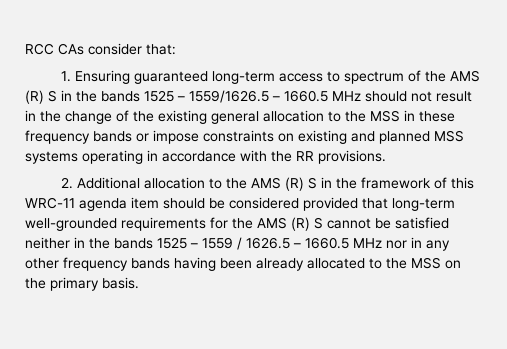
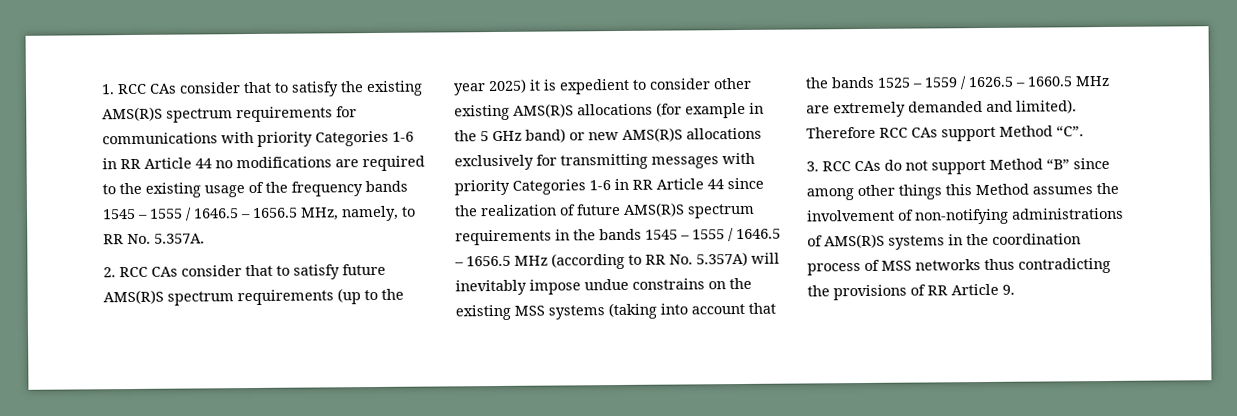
- RCC CAs consider that:
- 1. Ensuring guaranteed long-term access to spectrum of the AMS (R) S in the bands 1525 – 1559/1626.5 – 1660.5 MHz should not result in the change of the existing general allocation to the MSS in these frequency bands or impose constraints on existing and planned MSS systems operating in accordance with the RR provisions.
- 2. Additional allocation to the AMS (R) S in the framework of this WRC-11 agenda item should be considered provided that long-term well-grounded requirements for the AMS (R) S cannot be satisfied neither in the bands 1525 – 1559 / 1626.5 – 1660.5 MHz nor in any other frequency bands having been already allocated to the MSS on the primary basis.
+ 1. RCC CAs consider that to satisfy the existing AMS(R)S spectrum requirements for communications with priority Categories 1-6 in RR Article 44 no modifications are required to the existing usage of the frequency bands 1545 – 1555 / 1646.5 – 1656.5 MHz, namely, to RR No. 5.357A.
+ 2. RCC CAs consider that to satisfy future AMS(R)S spectrum requirements (up to the year 2025) it is expedient to consider other existing AMS(R)S allocations (for example in the 5 GHz band) or new AMS(R)S allocations exclusively for transmitting messages with priority Categories 1-6 in RR Article 44 since the realization of future AMS(R)S spectrum requirements in the bands 1545 – 1555 / 1646.5 – 1656.5 MHz (according to RR No. 5.357A) will inevitably impose undue constrains on the existing MSS systems (taking into account that the bands 1525 – 1559 / 1626.5 – 1660.5 MHz are extremely demanded and limited). Therefore RCC CAs support Method “C”.
+ 3. RCC CAs do not support Method “B” since among other things this Method assumes the involvement of non-notifying administrations of AMS(R)S systems in the coordination process of MSS networks thus contradicting the provisions of RR Article 9.

